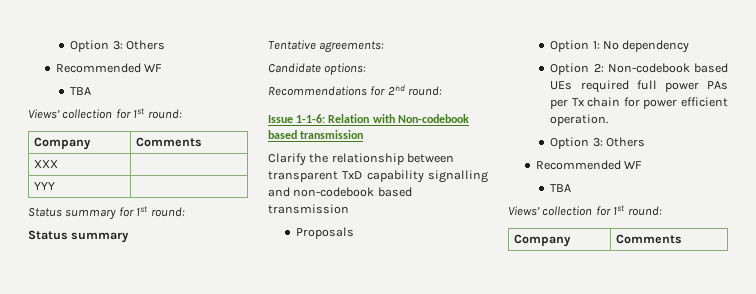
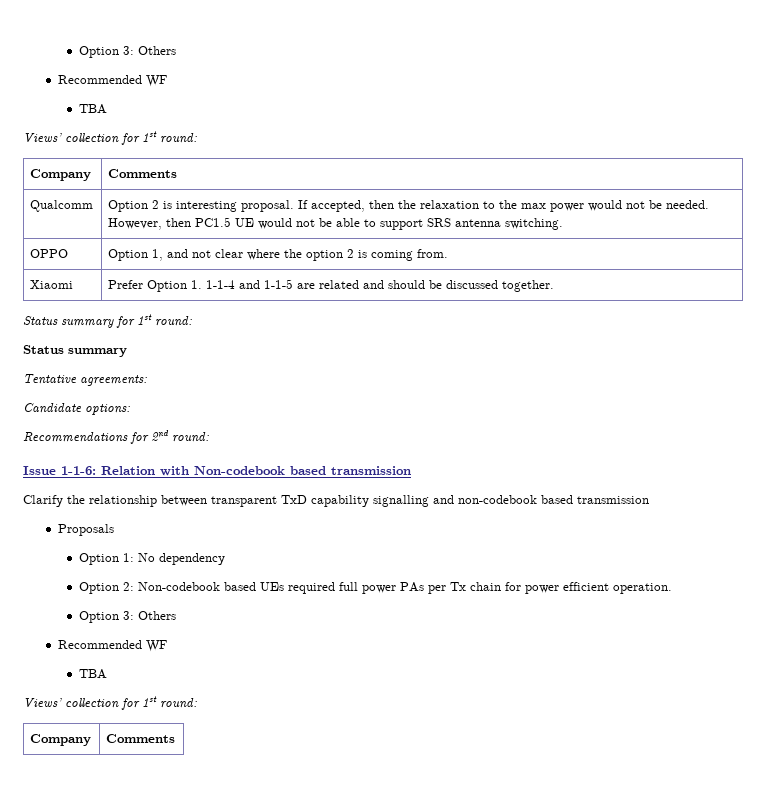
- XXX |
- YYY |
+ Qualcomm | Option 2 is interesting proposal. If accepted, then the relaxation to the max power would not be needed. However, then PC1.5 UE would not be able to support SRS antenna switching.
+ OPPO | Option 1, and not clear where the option 2 is coming from.
+ Xiaomi | Prefer Option 1. 1-1-4 and 1-1-5 are related and should be discussed together.

